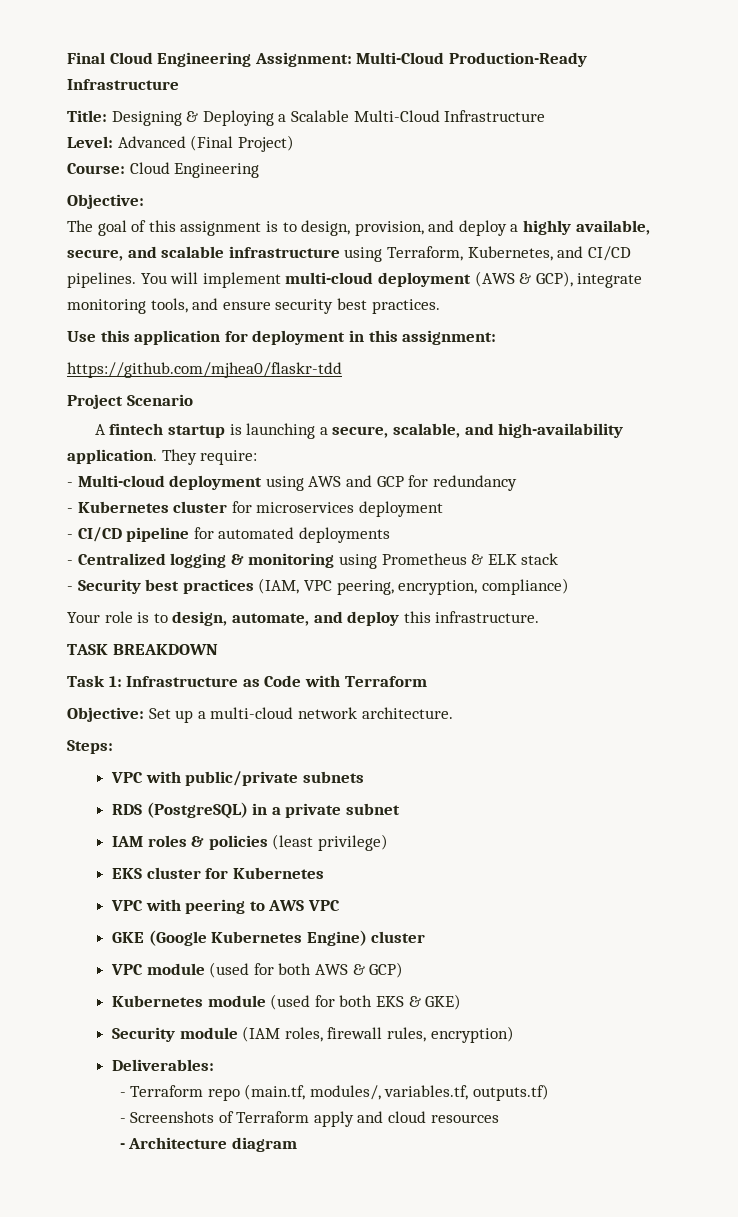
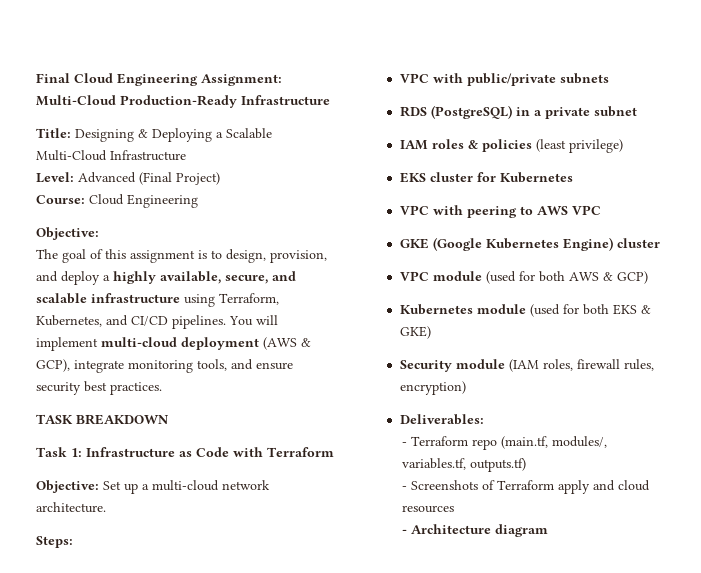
- Use this application for deployment in this assignment:
- https://github.com/mjhea0/flaskr-tdd
- Project Scenario
- A fintech startup is launching a secure, scalable, and high-availability application. They require:
- - Multi-cloud deployment using AWS and GCP for redundancy
- - Kubernetes cluster for microservices deployment
- - CI/CD pipeline for automated deployments
- - Centralized logging & monitoring using Prometheus & ELK stack
- - Security best practices (IAM, VPC peering, encryption, compliance)
- Your role is to design, automate, and deploy this infrastructure.

